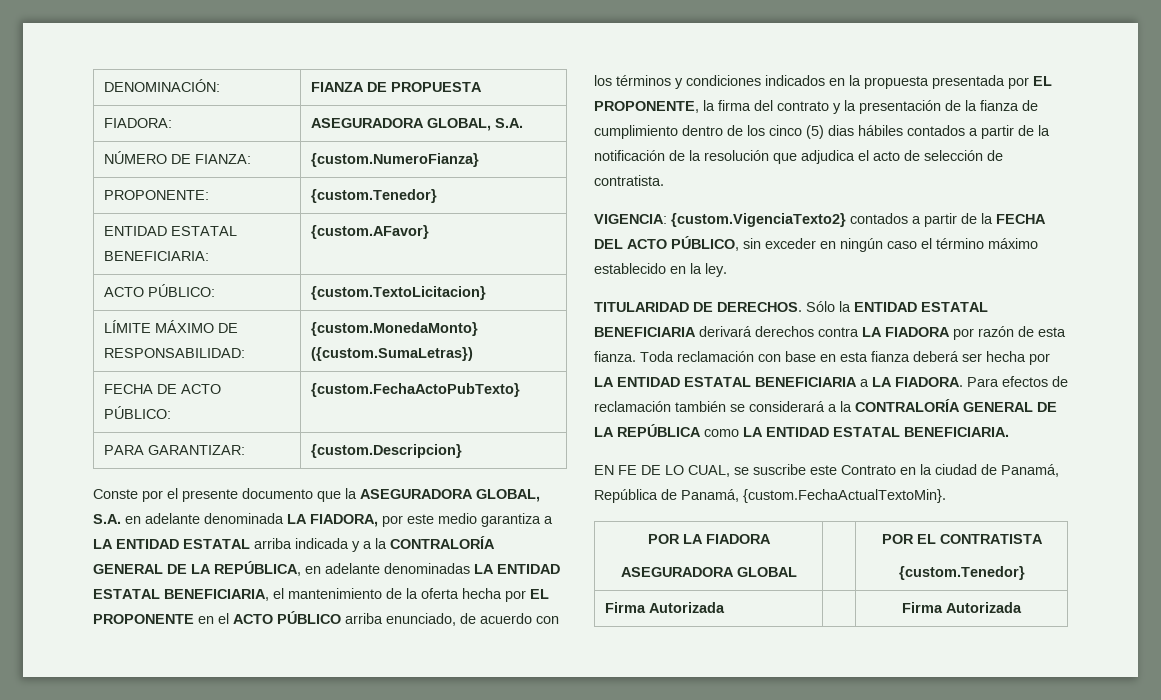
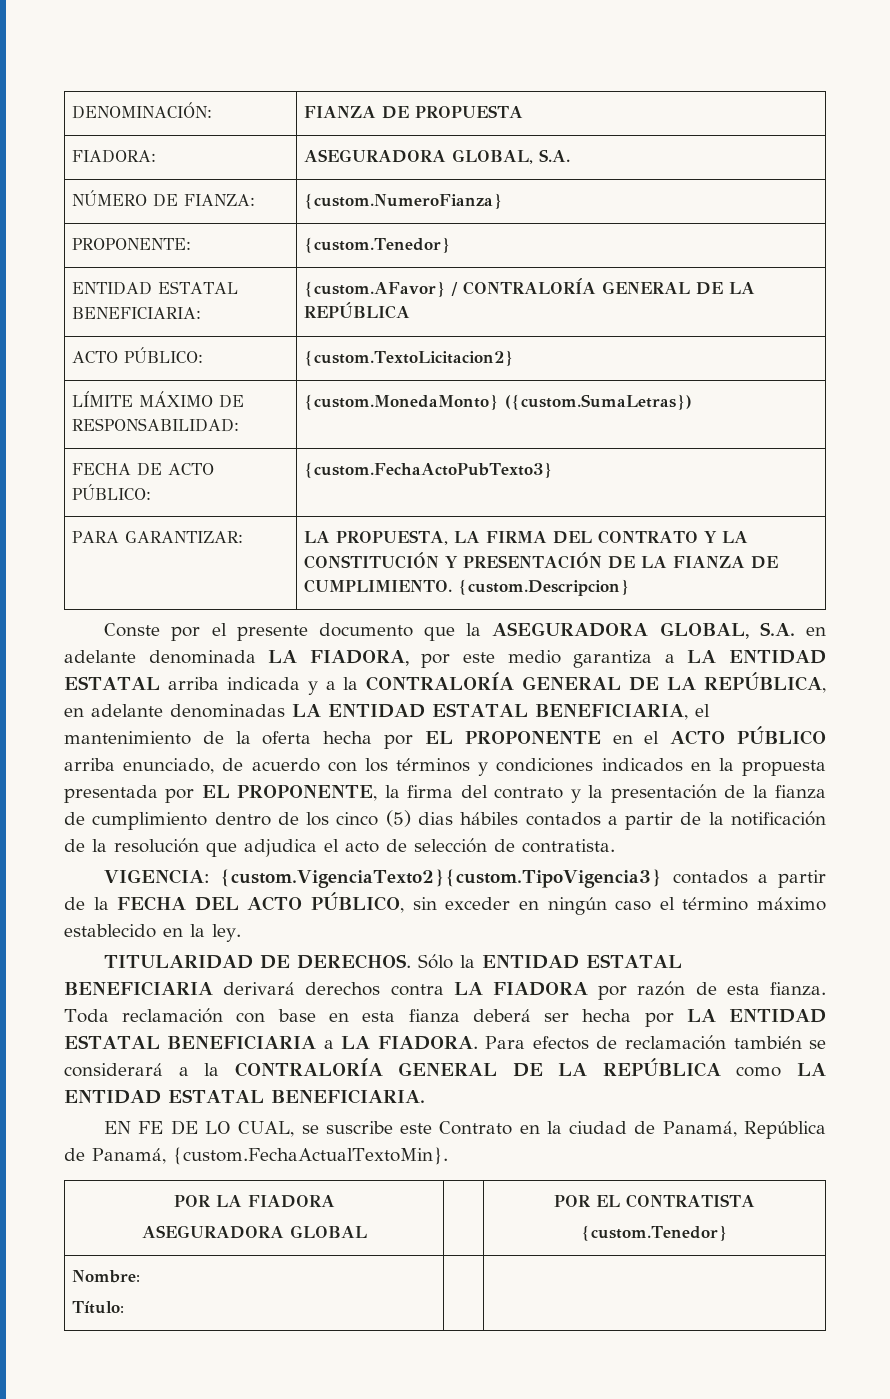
- ENTIDAD ESTATAL BENEFICIARIA: | {custom.AFavor}
- ACTO PÚBLICO: | {custom.TextoLicitacion}
+ ENTIDAD ESTATAL BENEFICIARIA: | {custom.AFavor} / CONTRALORÍA GENERAL DE LA REPÚBLICA
+ ACTO PÚBLICO: | {custom.TextoLicitacion2}
- FECHA DE ACTO PÚBLICO: | {custom.FechaActoPubTexto}
+ FECHA DE ACTO PÚBLICO: | {custom.FechaActoPubTexto3}
- PARA GARANTIZAR: | {custom.Descripcion}
+ PARA GARANTIZAR: | LA PROPUESTA, LA FIRMA DEL CONTRATO Y LA CONSTITUCIÓN Y PRESENTACIÓN DE LA FIANZA DE CUMPLIMIENTO. {custom.Descripcion}
- VIGENCIA: {custom.VigenciaTexto2} contados a partir de la FECHA DEL ACTO PÚBLICO, sin exceder en ningún caso el término máximo establecido en la ley.
+ VIGENCIA: {custom.VigenciaTexto2}{custom.TipoVigencia3} contados a partir de la FECHA DEL ACTO PÚBLICO, sin exceder en ningún caso el término máximo establecido en la ley.
- Firma Autorizada | | Firma Autorizada
+ Nombre:
+ Título: | |

